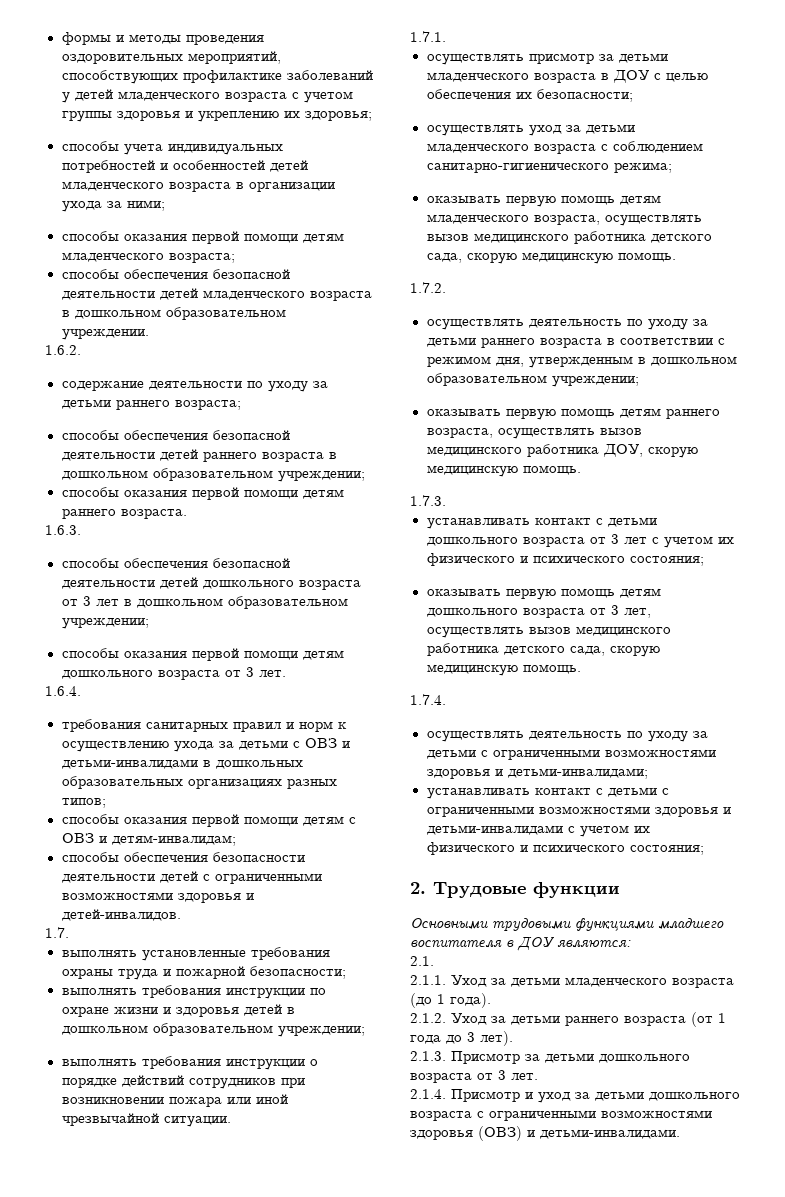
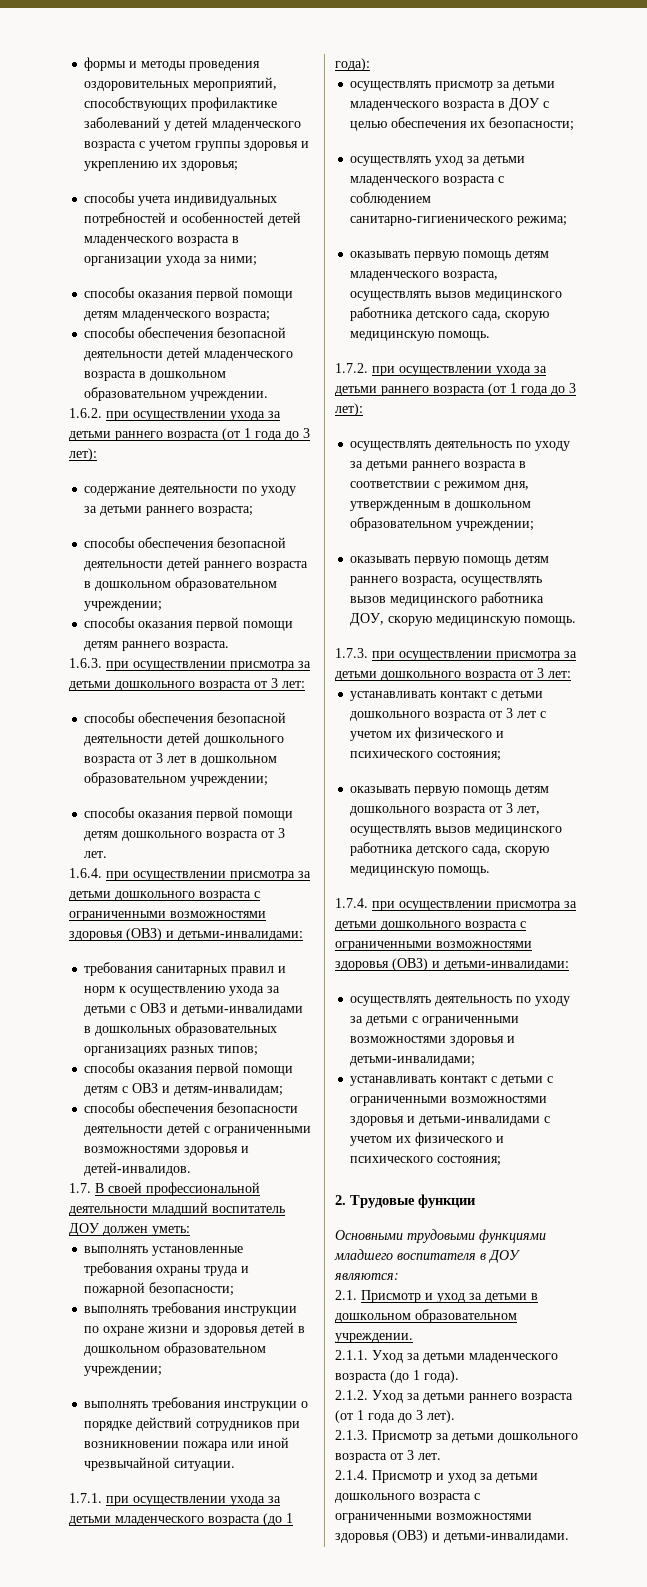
- 1.6.2.
+ 1.6.2. при осуществлении ухода за детьми раннего возраста (от 1 года до 3 лет):
- 1.6.3.
+ 1.6.3. при осуществлении присмотра за детьми дошкольного возраста от 3 лет:
- 1.6.4.
+ 1.6.4. при осуществлении присмотра за детьми дошкольного возраста с ограниченными возможностями здоровья (ОВЗ) и детьми-инвалидами:
- 1.7.
+ 1.7. В своей профессиональной деятельности младший воспитатель ДОУ должен уметь:
- 1.7.1.
+ 1.7.1. при осуществлении ухода за детьми младенческого возраста (до 1 года):
- 1.7.2.
+ 1.7.2. при осуществлении ухода за детьми раннего возраста (от 1 года до 3 лет):
- 1.7.3.
+ 1.7.3. при осуществлении присмотра за детьми дошкольного возраста от 3 лет:
- 1.7.4.
+ 1.7.4. при осуществлении присмотра за детьми дошкольного возраста с ограниченными возможностями здоровья (ОВЗ) и детьми-инвалидами:
- 2.1.
+ 2.1. Присмотр и уход за детьми в дошкольном образовательном учреждении.

